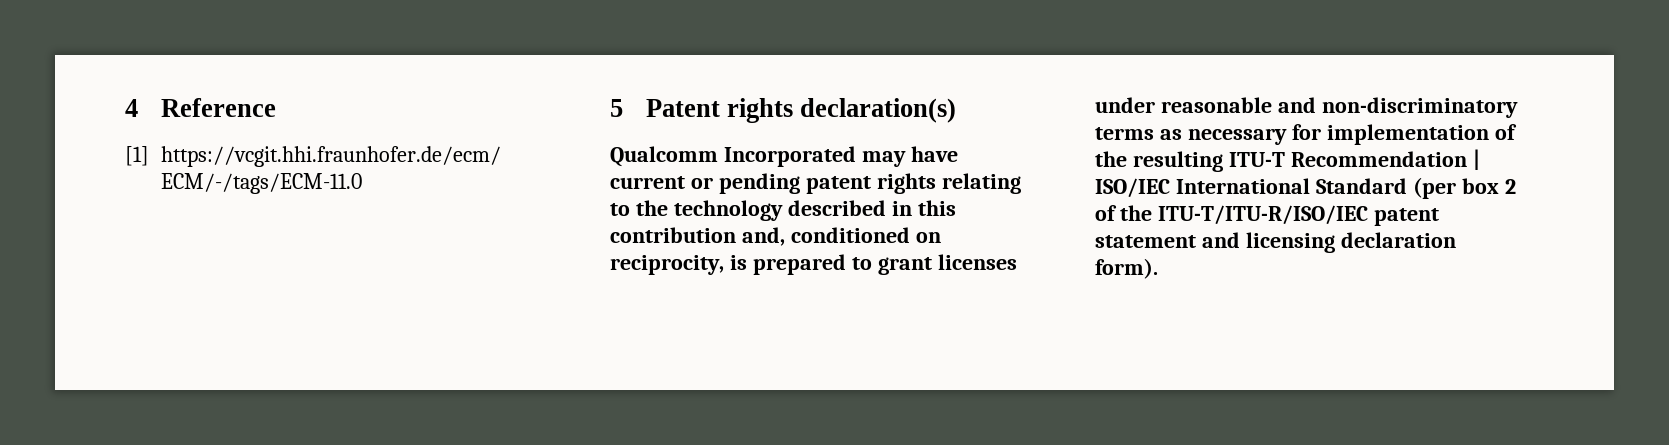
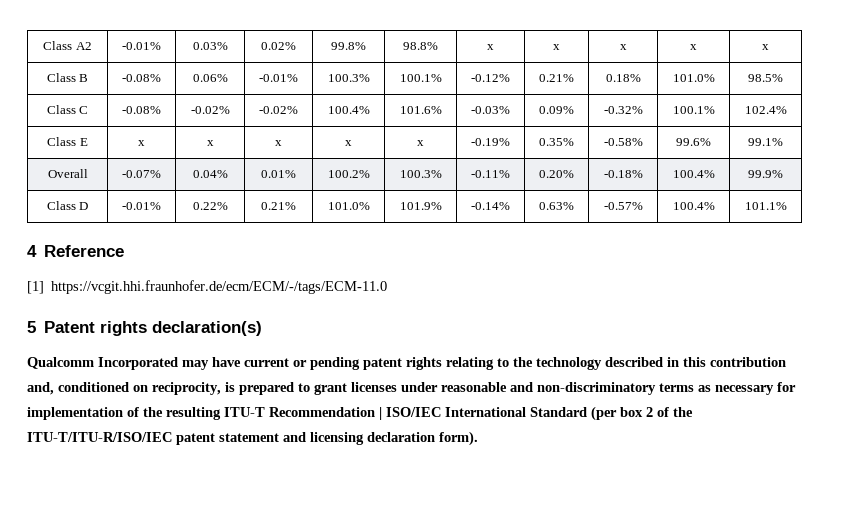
+ Class A2 | -0.01% | 0.03% | 0.02% | 99.8% | 98.8% | x | x | x | x | x
+ Class B | -0.08% | 0.06% | -0.01% | 100.3% | 100.1% | -0.12% | 0.21% | 0.18% | 101.0% | 98.5%
+ Class C | -0.08% | -0.02% | -0.02% | 100.4% | 101.6% | -0.03% | 0.09% | -0.32% | 100.1% | 102.4%
+ Class E | x | x | x | x | x | -0.19% | 0.35% | -0.58% | 99.6% | 99.1%
+ Overall | -0.07% | 0.04% | 0.01% | 100.2% | 100.3% | -0.11% | 0.20% | -0.18% | 100.4% | 99.9%
+ Class D | -0.01% | 0.22% | 0.21% | 101.0% | 101.9% | -0.14% | 0.63% | -0.57% | 100.4% | 101.1%

